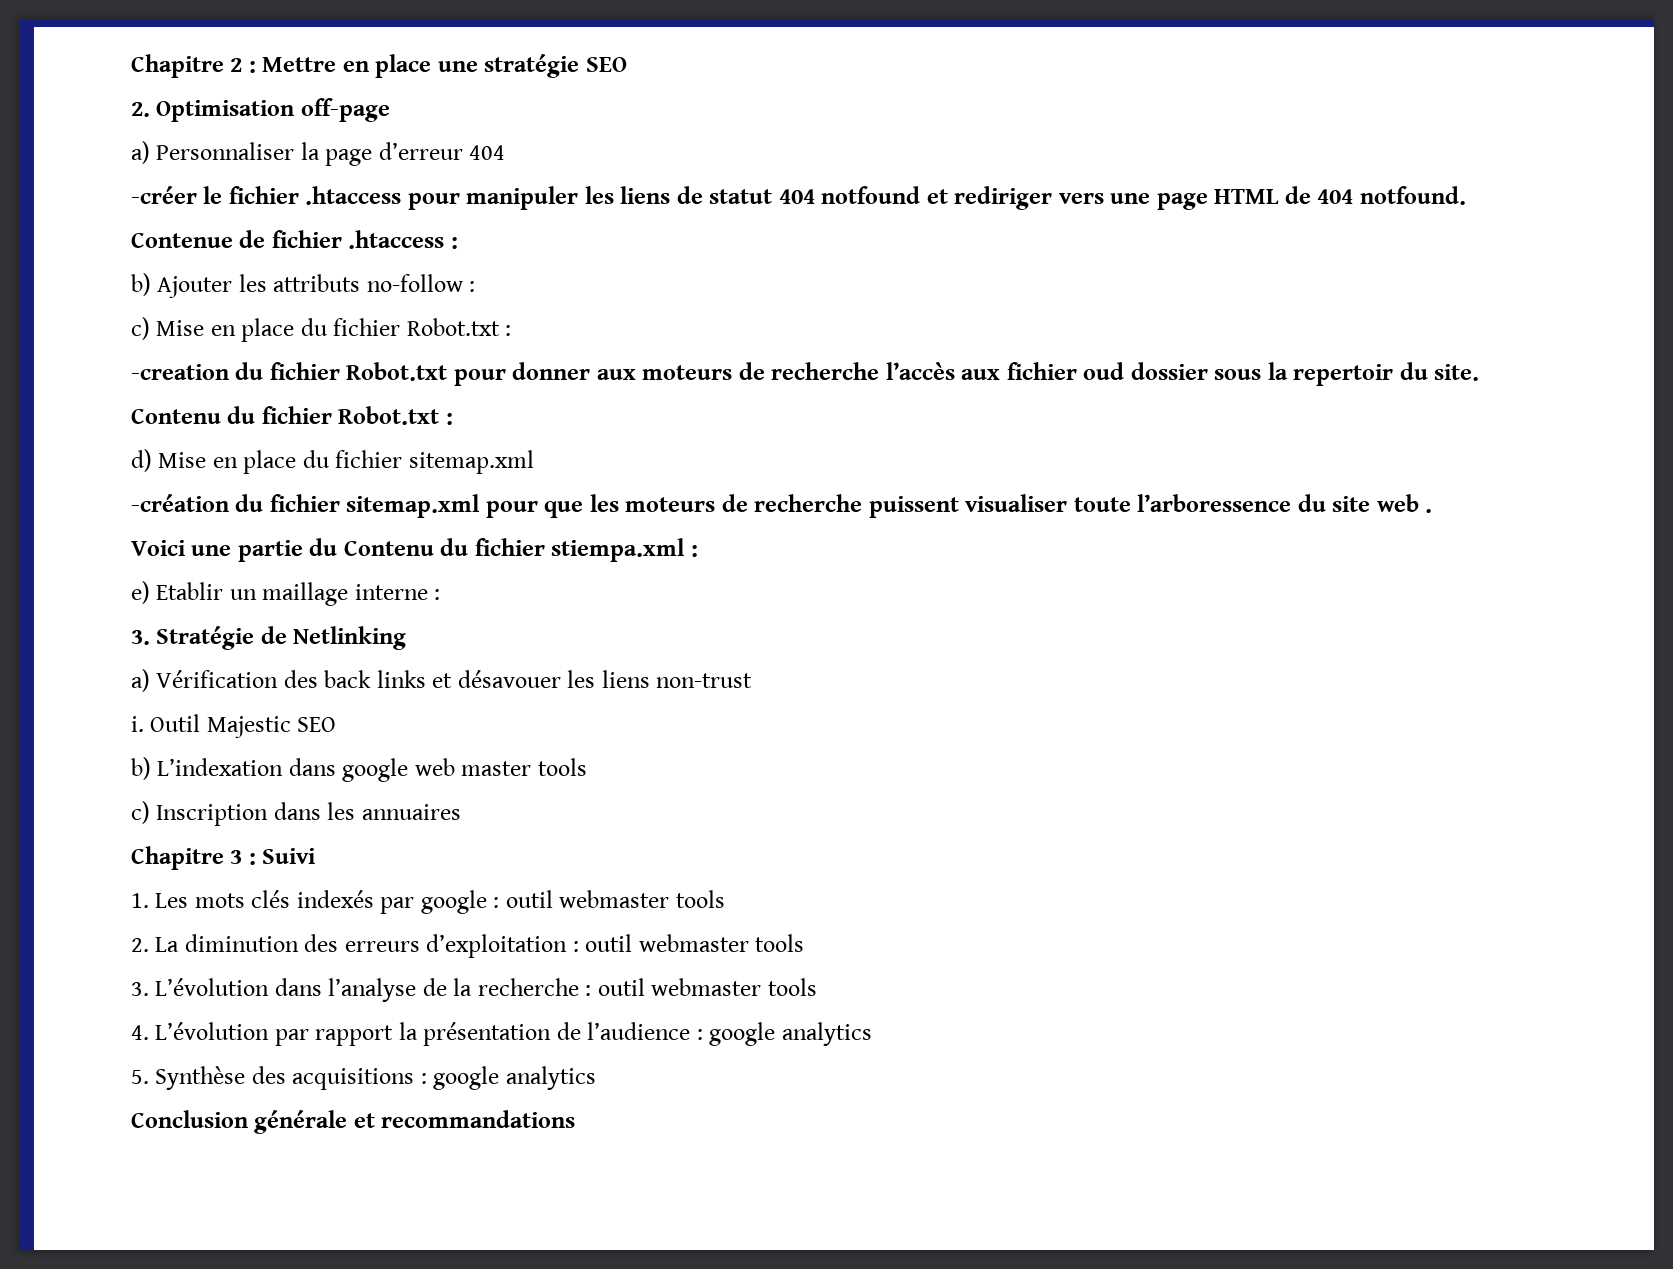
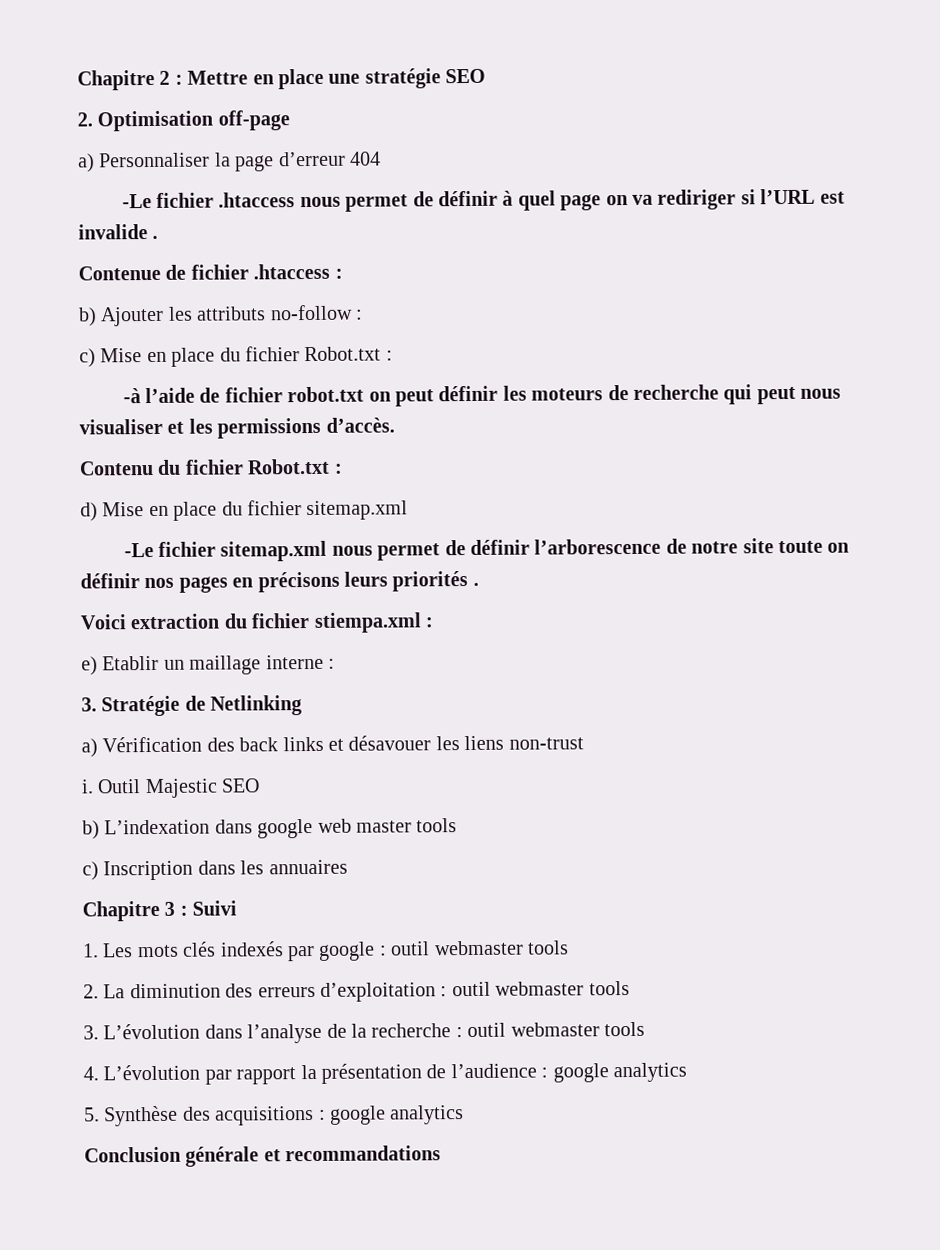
- -créer le fichier .htaccess pour manipuler les liens de statut 404 notfound et rediriger vers une page HTML de 404 notfound.
+ -Le fichier .htaccess nous permet de définir à quel page on va rediriger si l’URL est invalide .
- -creation du fichier Robot.txt pour donner aux moteurs de recherche l’accès aux fichier oud dossier sous la repertoir du site.
+ -à l’aide de fichier robot.txt on peut définir les moteurs de recherche qui peut nous visualiser et les permissions d’accès.
- -création du fichier sitemap.xml pour que les moteurs de recherche puissent visualiser toute l’arboressence du site web .
- Voici une partie du Contenu du fichier stiempa.xml :
+ -Le fichier sitemap.xml nous permet de définir l’arborescence de notre site toute on définir nos pages en précisons leurs priorités .
+ Voici extraction du fichier stiempa.xml :

